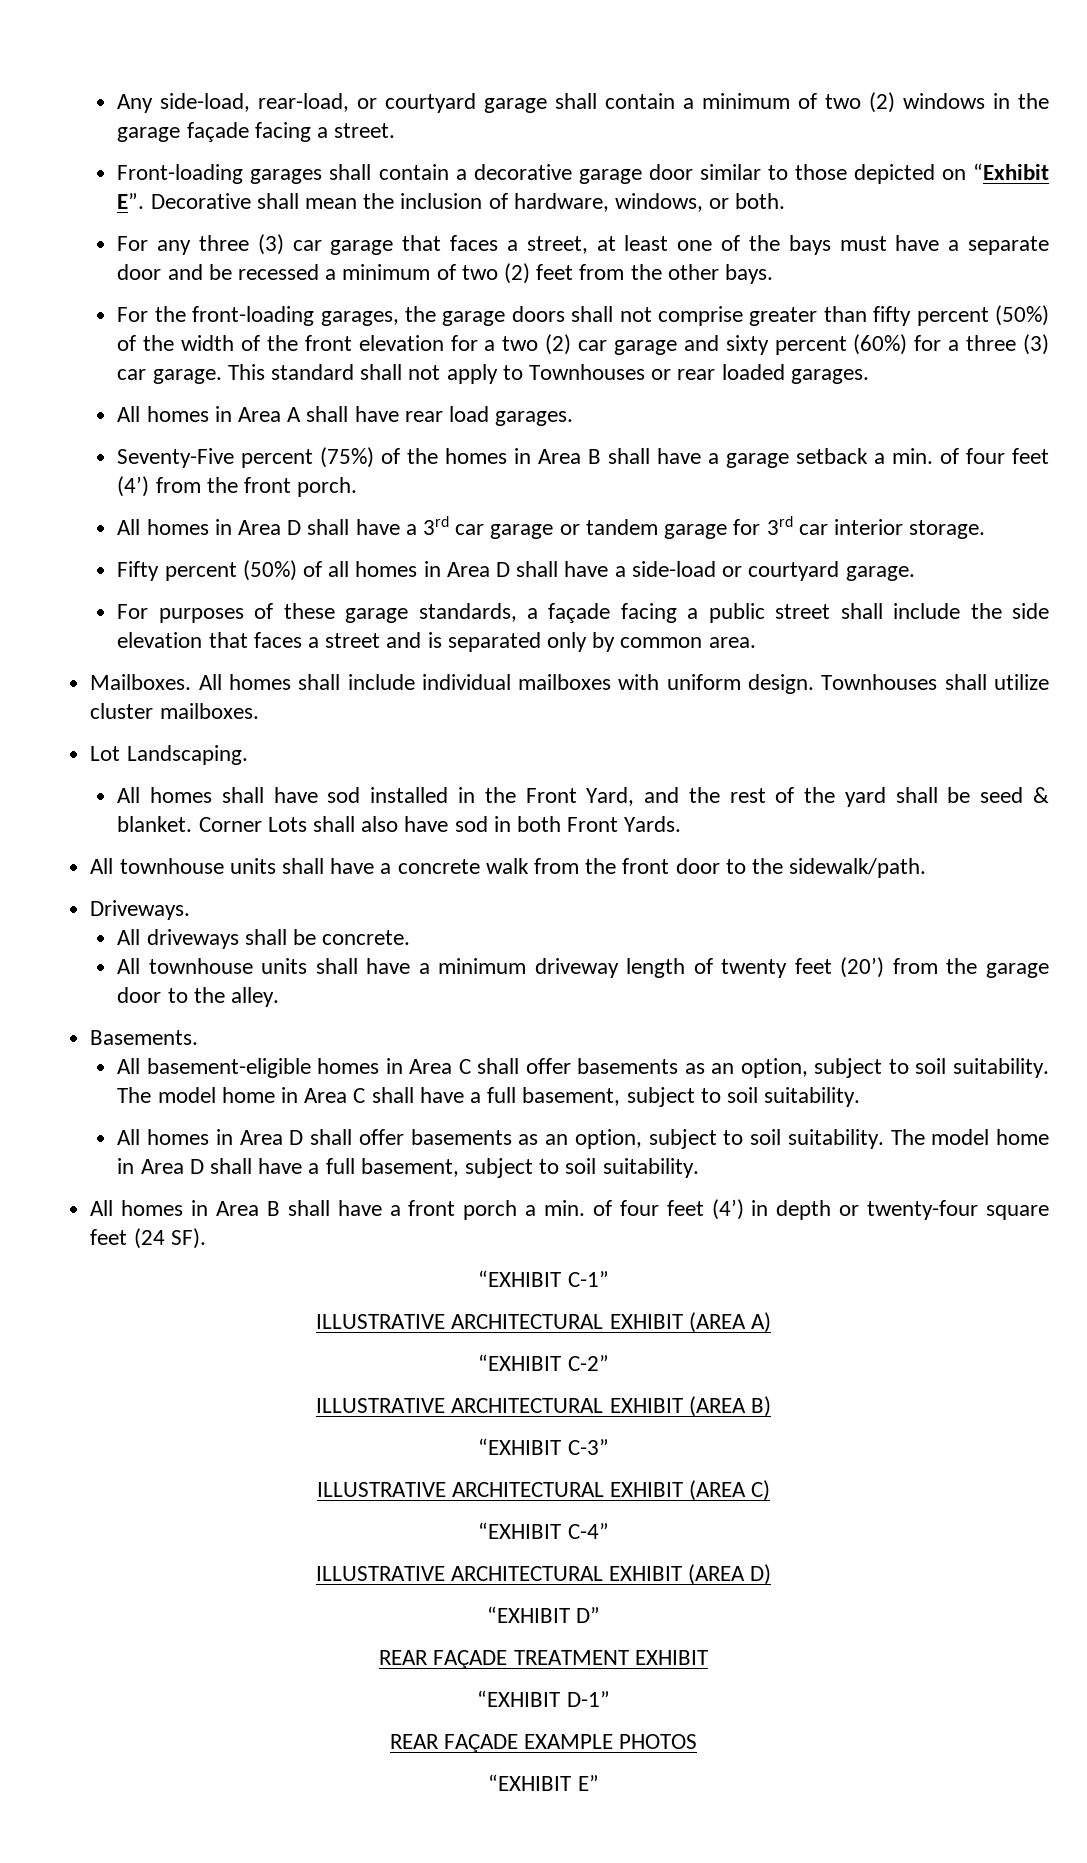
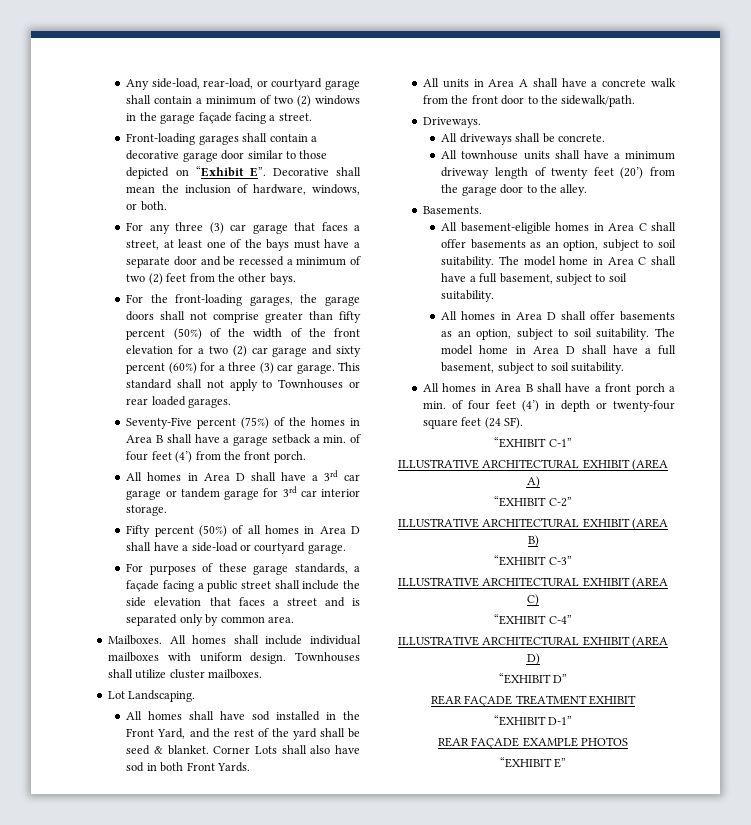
- All homes in Area A shall have rear load garages.
- All townhouse units shall have a concrete walk from the front door to the sidewalk/path.
+ All units in Area A shall have a concrete walk from the front door to the sidewalk/path.

